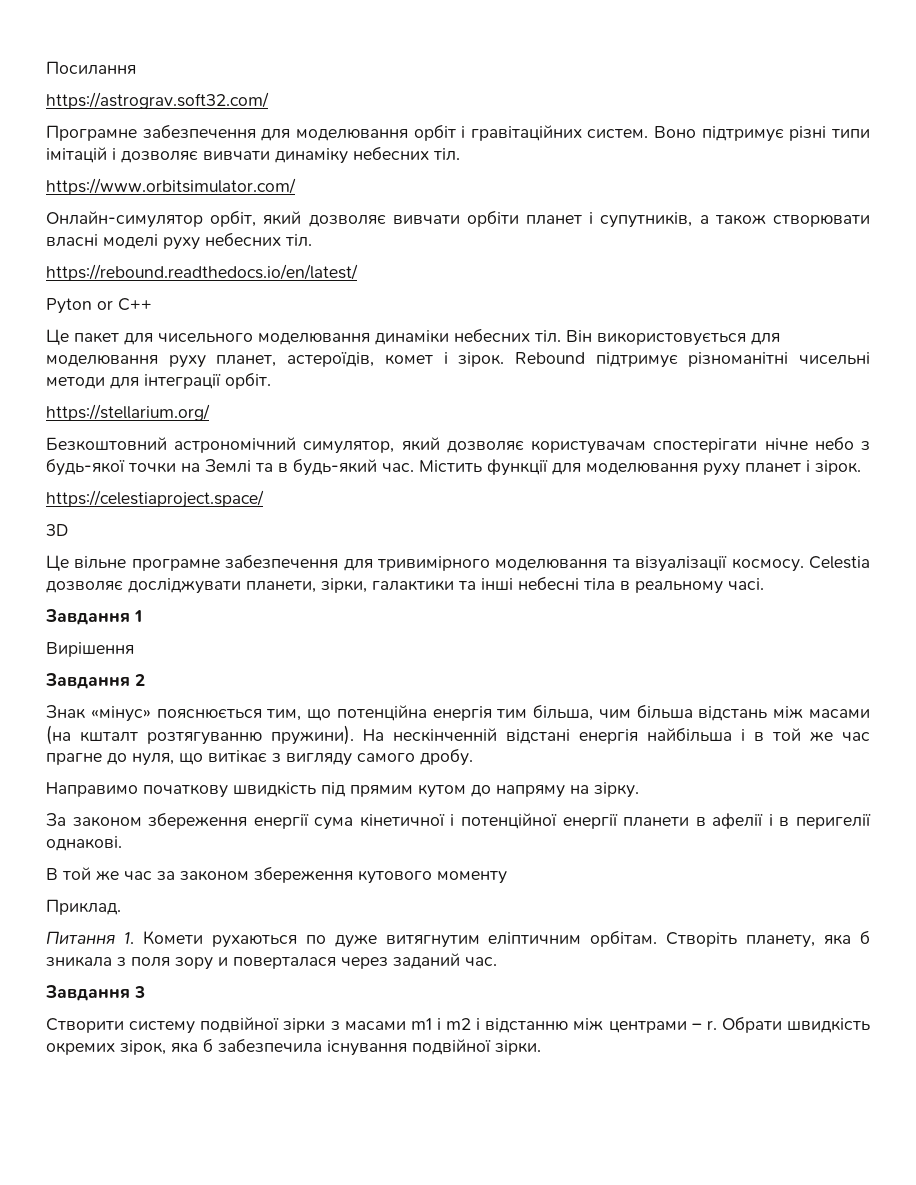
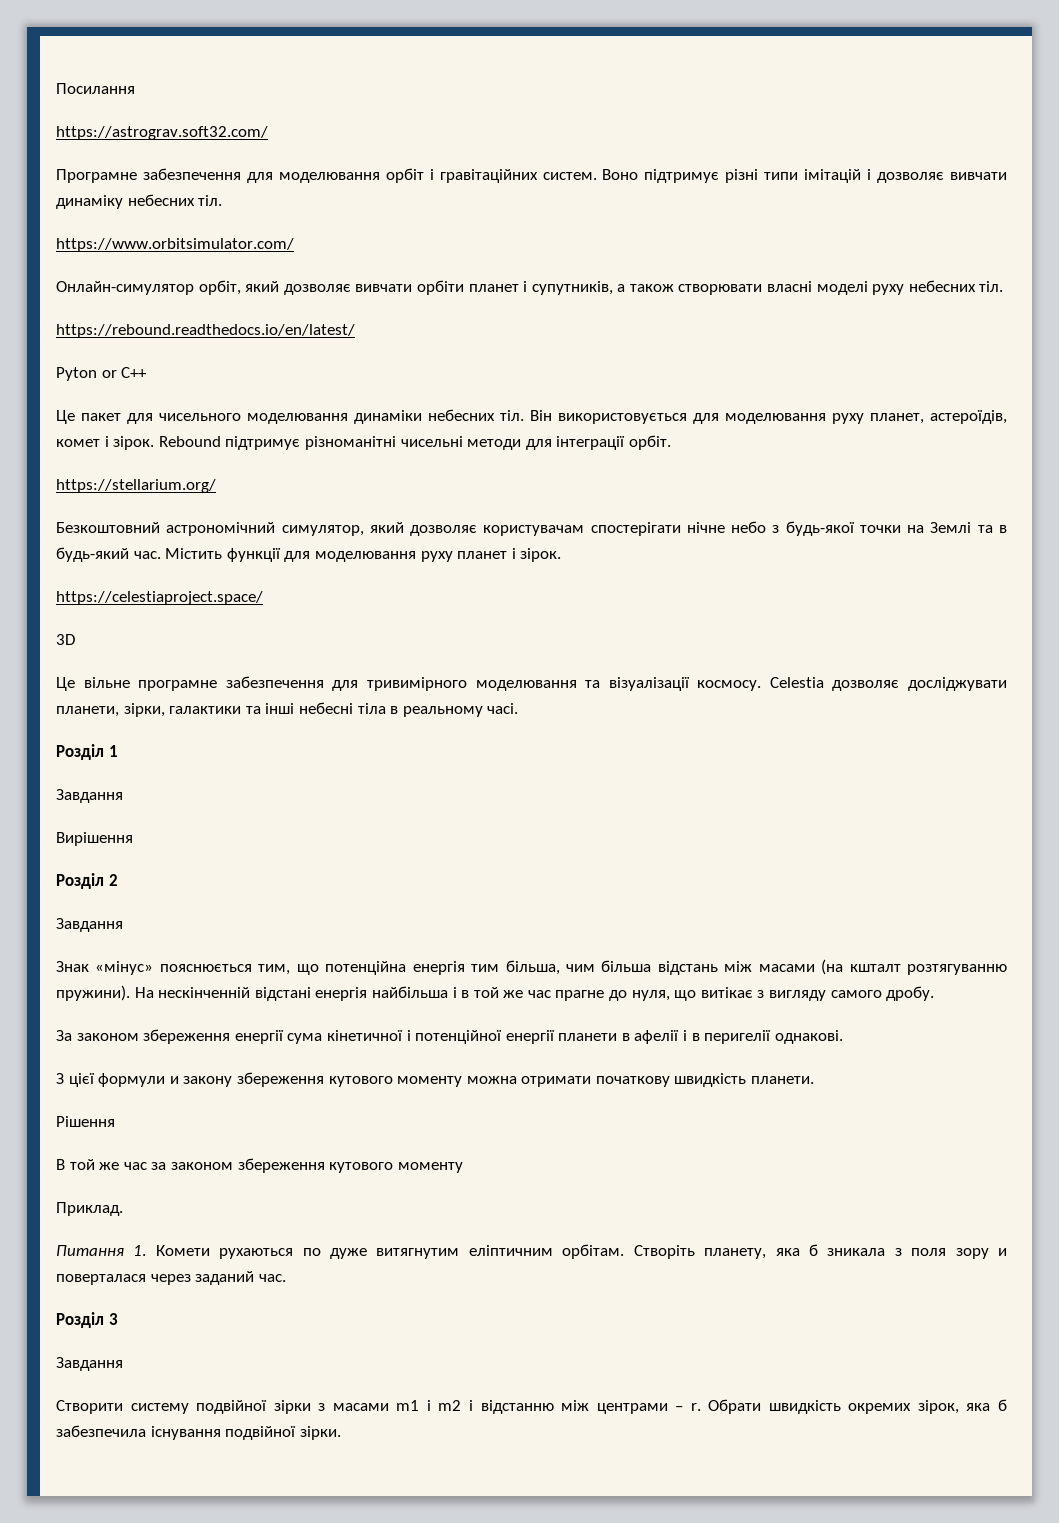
- Завдання 1
+ Розділ 1
+ Завдання
- Завдання 2
+ Розділ 2
+ Завдання
- Направимо початкову швидкість під прямим кутом до напряму на зірку.
+ З цієї формули и закону збереження кутового моменту можна отримати початкову швидкість планети.
+ Рішення
- Завдання 3
+ Розділ 3
+ Завдання

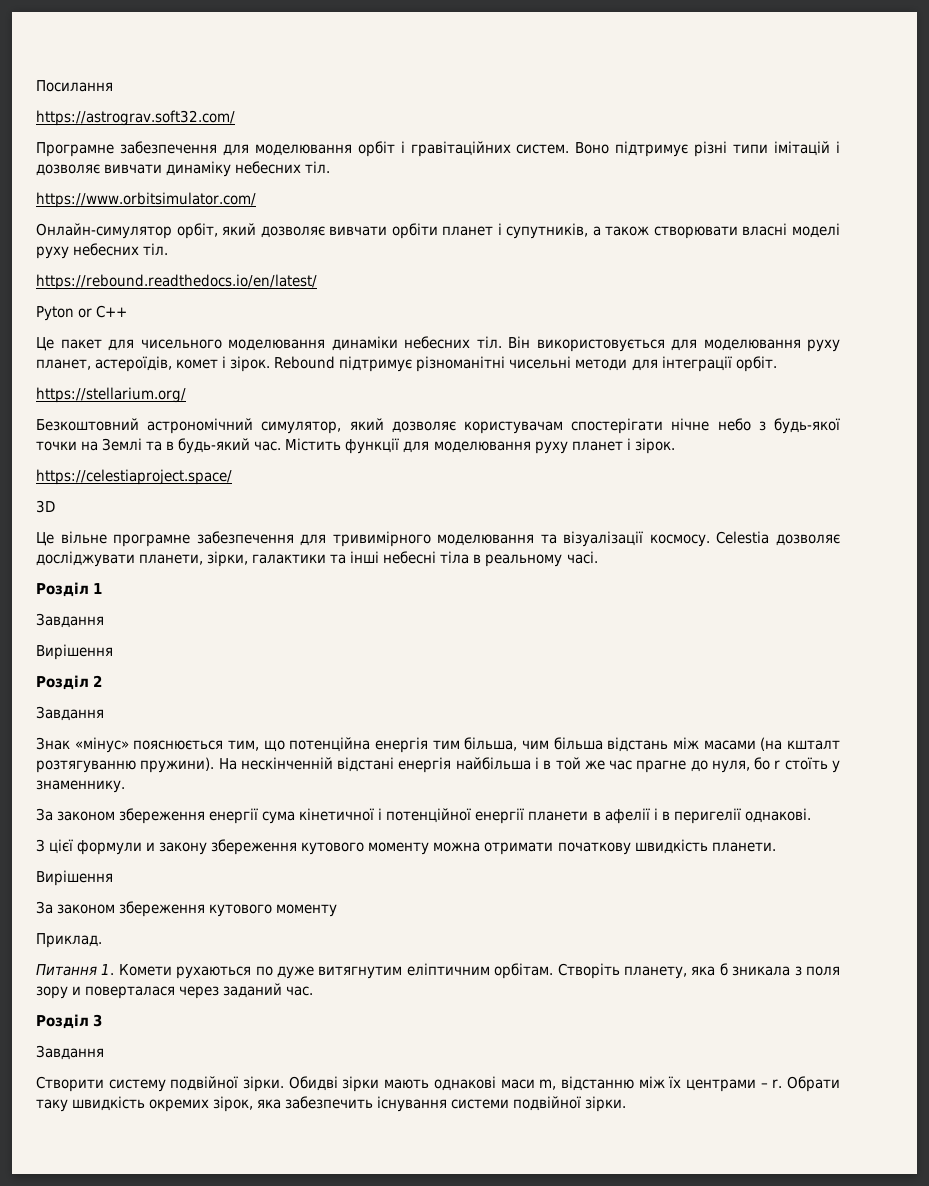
- На нескінченній відстані енергія найбільша і в той же час прагне до нуля, що витікає з вигляду самого дробу.
+ На нескінченній відстані енергія найбільша і в той же час прагне до нуля, бо r стоїть у знаменнику.
  З цієї формули и закону збереження кутового моменту можна отримати початкову швидкість планети.
- Рішення
- В той же час за законом збереження кутового моменту
+ Вирішення
+ За законом збереження кутового моменту
- Створити систему подвійної зірки з масами m1 і m2 і відстанню між центрами – r.
+ Створити систему подвійної зірки. Обидві зірки мають однакові маси m, відстанню між їх центрами – r.
- Обрати швидкість окремих зірок, яка б забезпечила існування подвійної зірки.
+ Обрати таку швидкість окремих зірок, яка забезпечить існування системи подвійної зірки.

